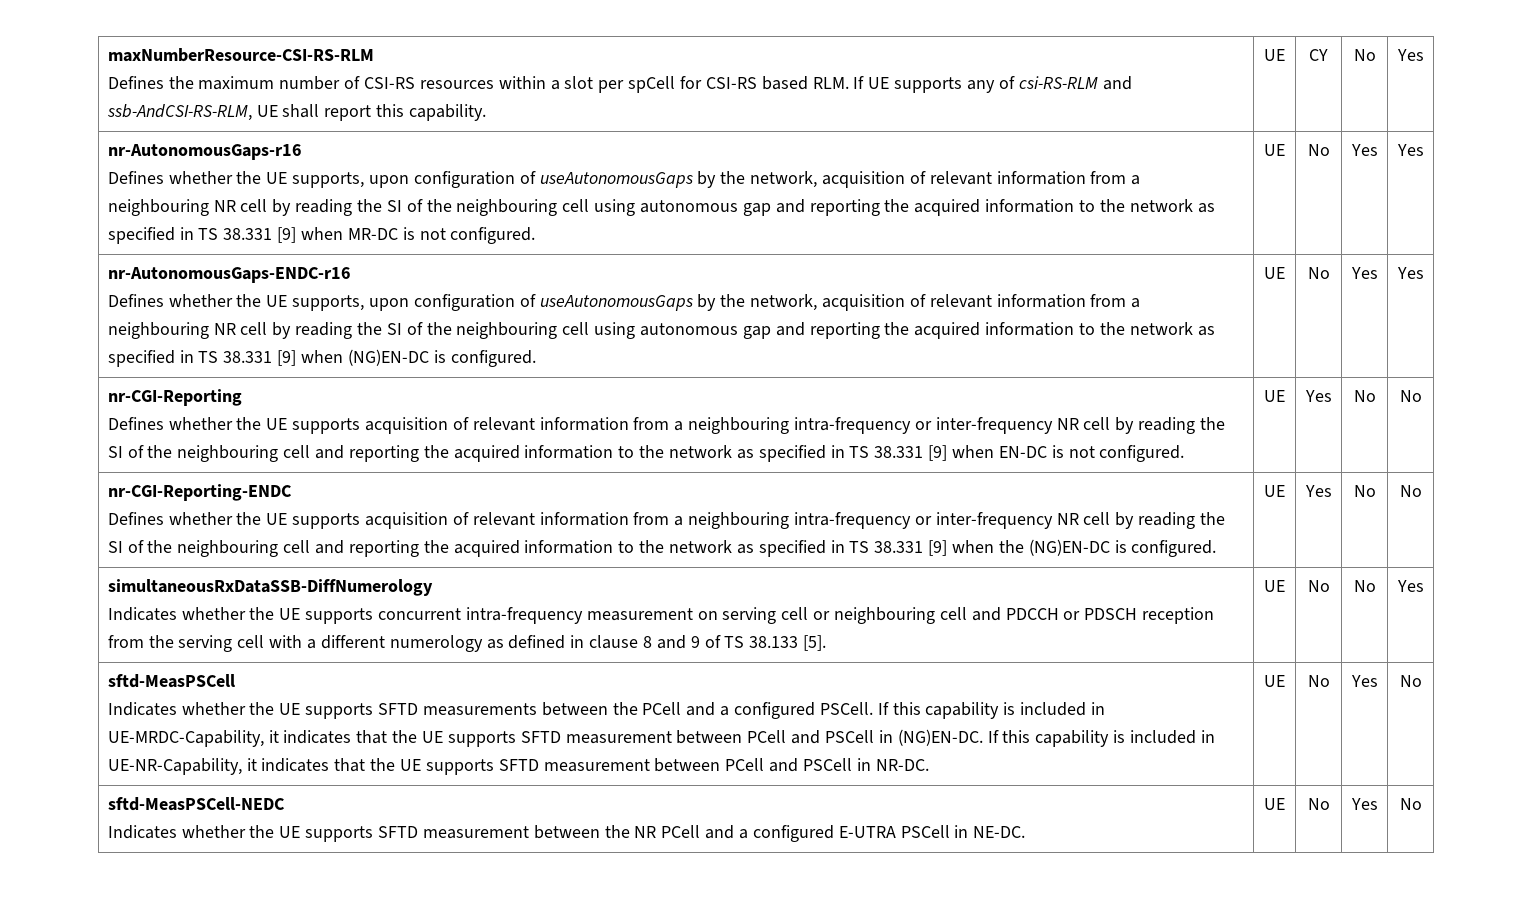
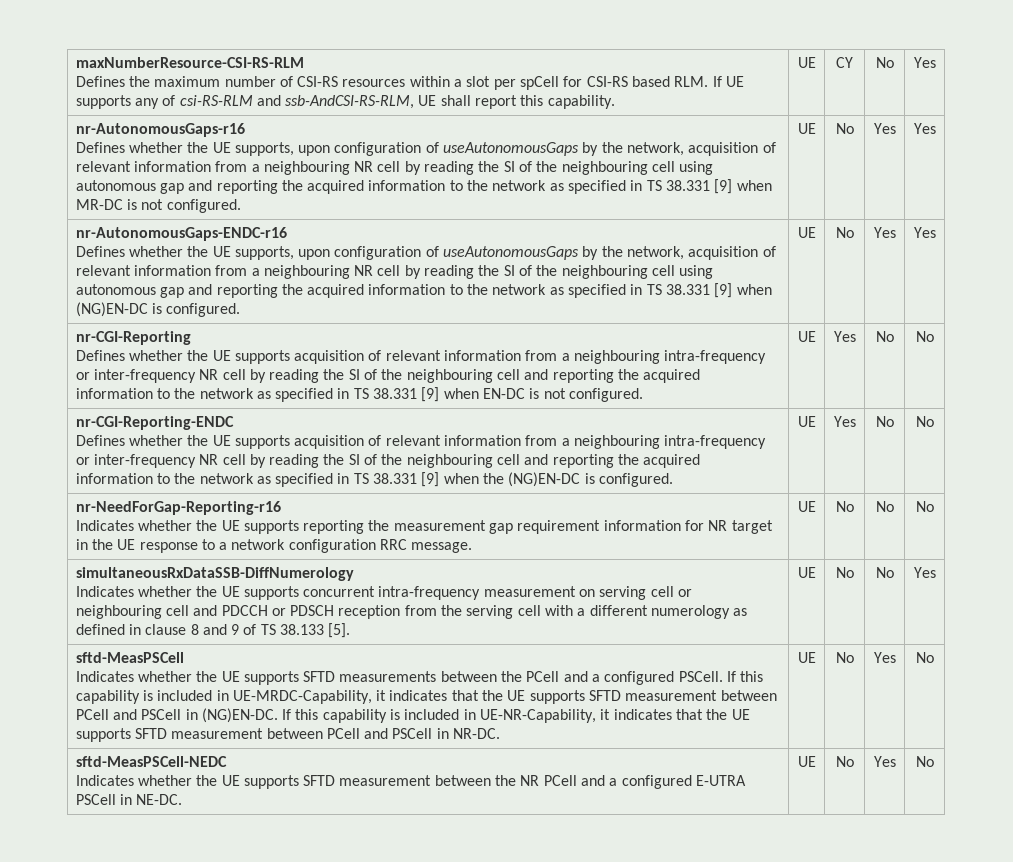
+ nr-NeedForGap-Reporting-r16
+ Indicates whether the UE supports reporting the measurement gap requirement information for NR target in the UE response to a network configuration RRC message. | UE | No | No | No

